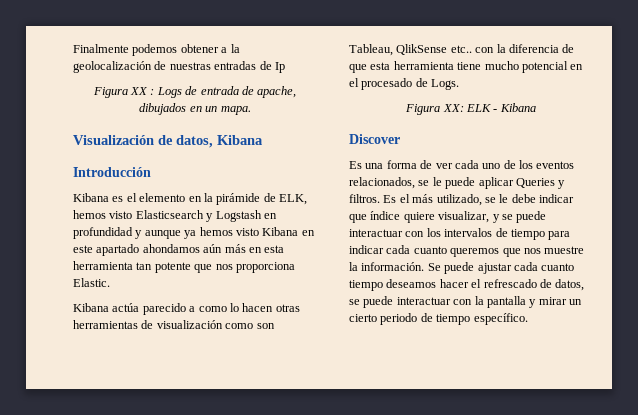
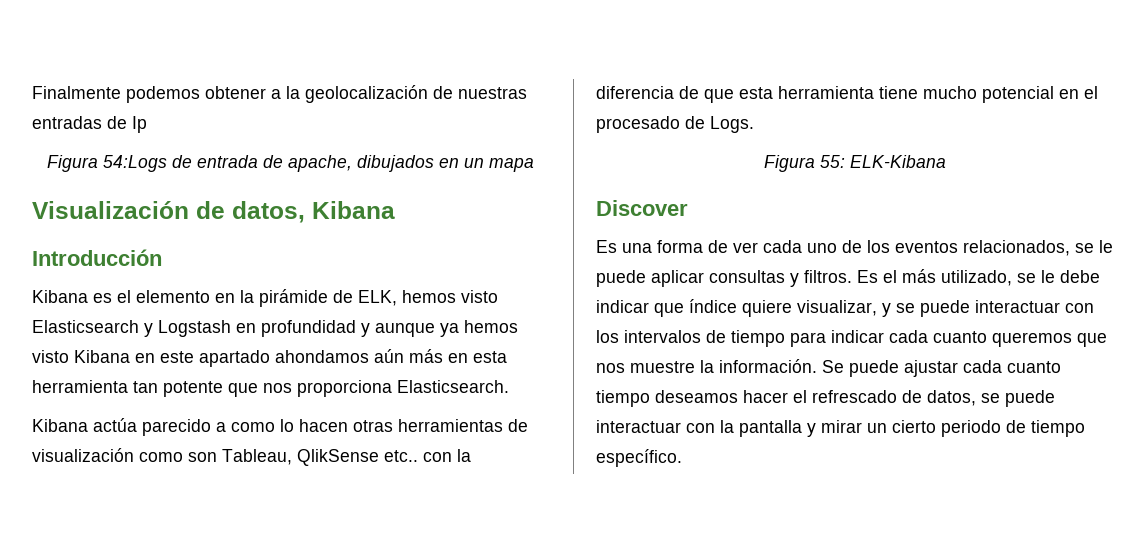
- Figura XX : Logs de entrada de apache, dibujados en un mapa.
+ Figura 54:Logs de entrada de apache, dibujados en un mapa
- Kibana es el elemento en la pirámide de ELK, hemos visto Elasticsearch y Logstash en profundidad y aunque ya hemos visto Kibana en este apartado ahondamos aún más en esta herramienta tan potente que nos proporciona Elastic.
+ Kibana es el elemento en la pirámide de ELK, hemos visto Elasticsearch y Logstash en profundidad y aunque ya hemos visto Kibana en este apartado ahondamos aún más en esta herramienta tan potente que nos proporciona Elasticsearch.
- Figura XX: ELK - Kibana
+ Figura 55: ELK-Kibana
- Es una forma de ver cada uno de los eventos relacionados, se le puede aplicar Queries y filtros.
+ Es una forma de ver cada uno de los eventos relacionados, se le puede aplicar consultas y filtros.

